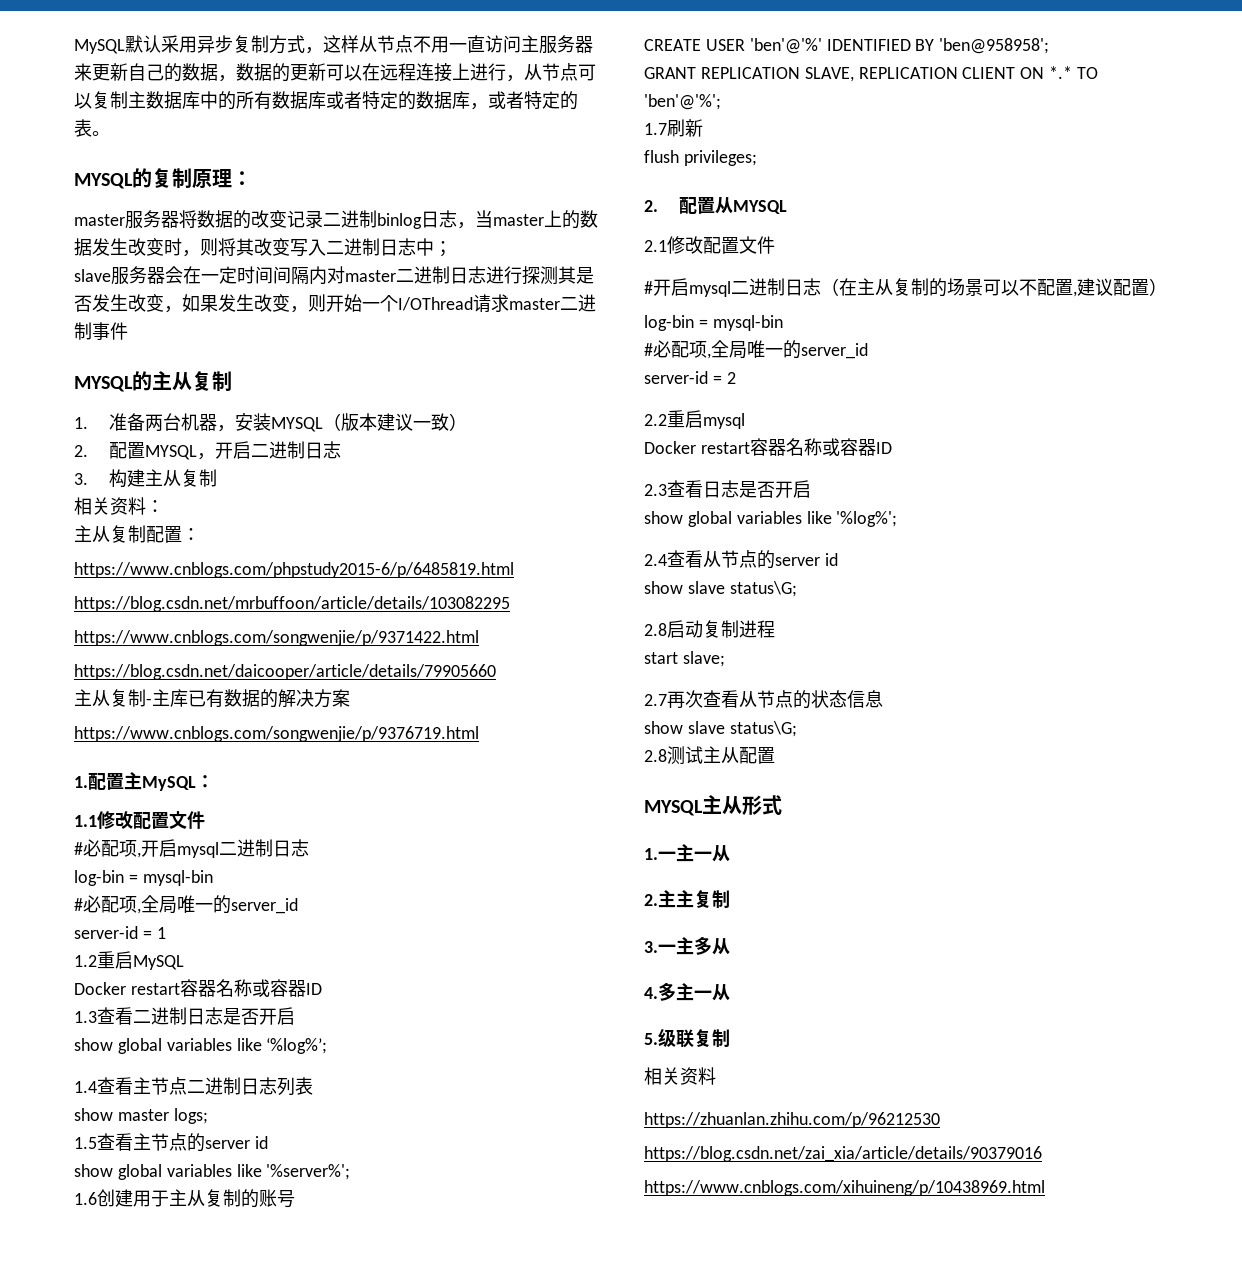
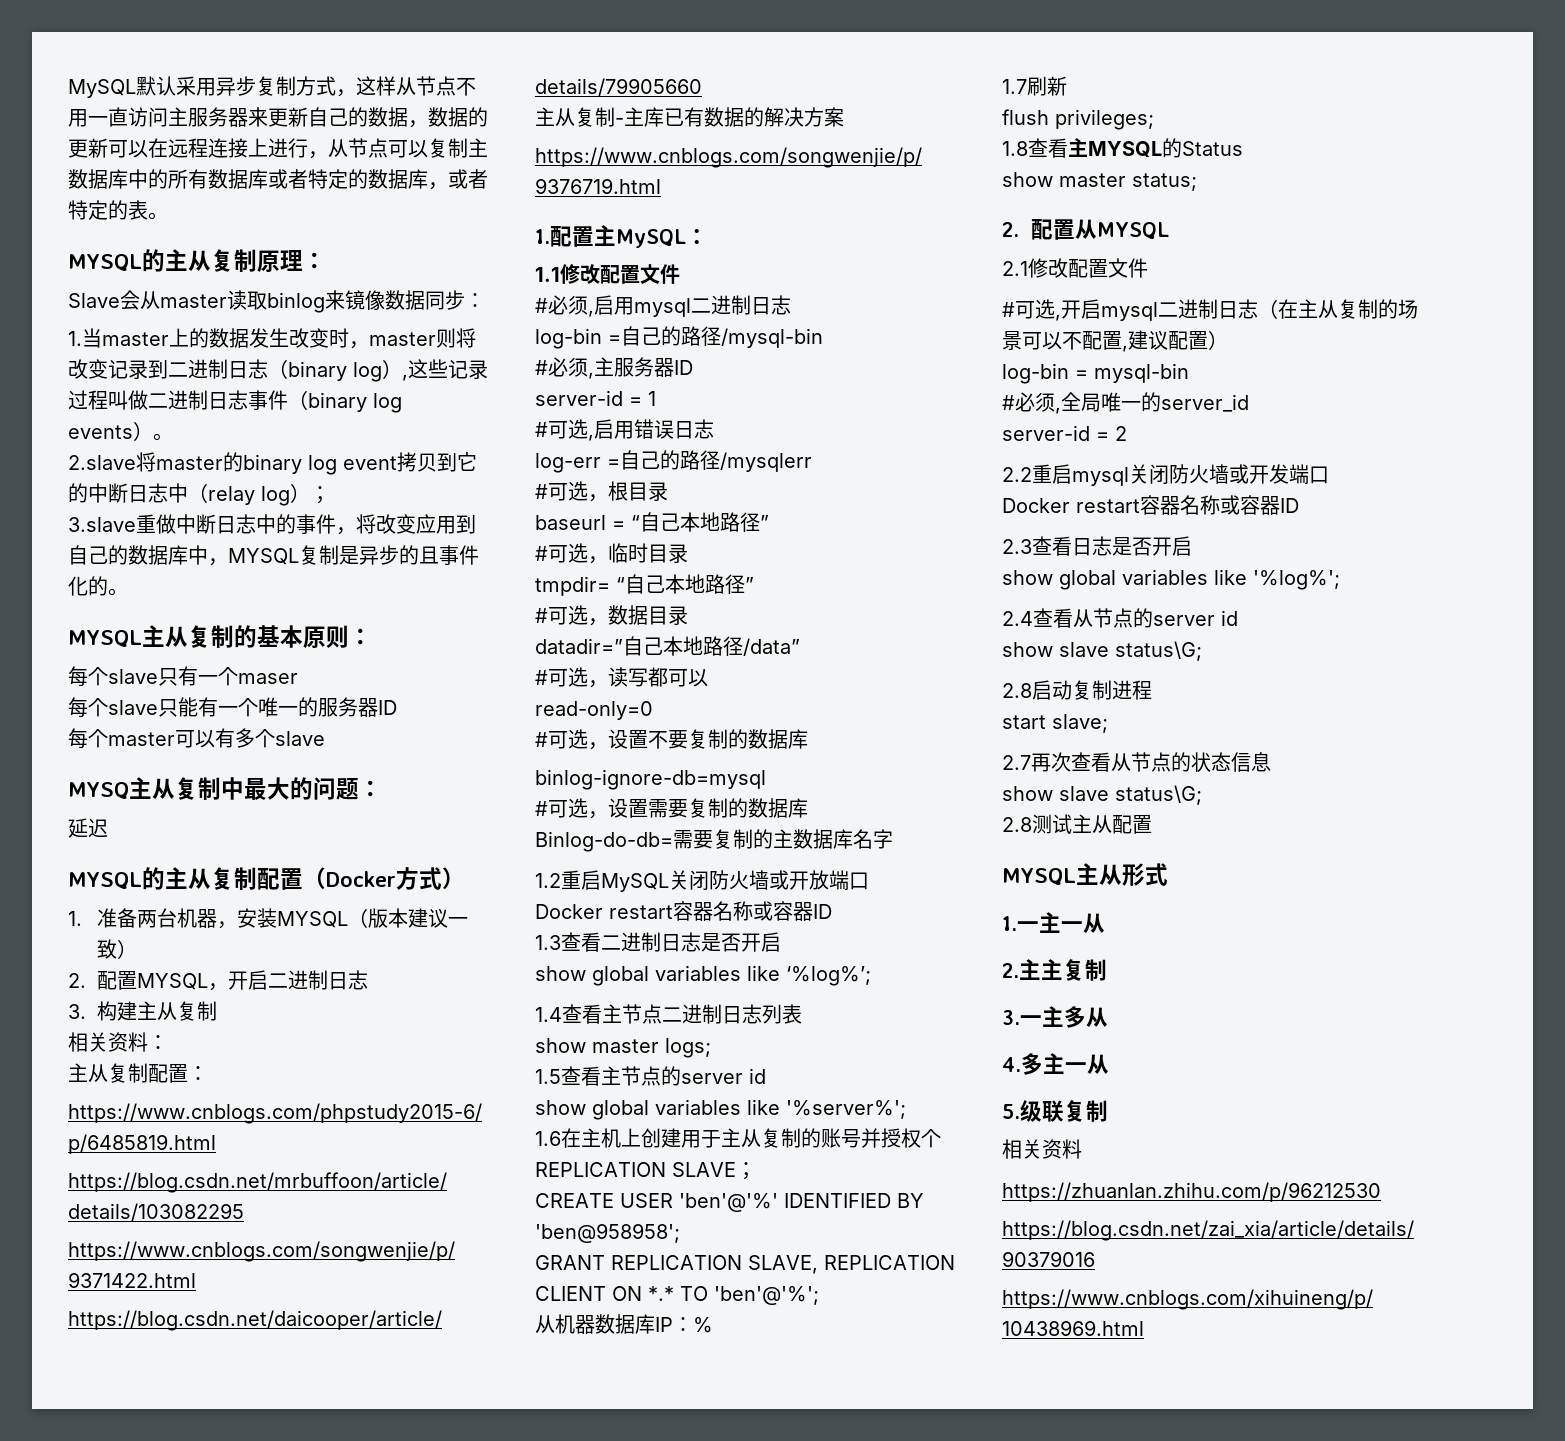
- MYSQL的复制原理：
+ MYSQL的主从复制原理：
- master服务器将数据的改变记录二进制binlog日志，当master上的数据发生改变时，则将其改变写入二进制日志中；
- slave服务器会在一定时间间隔内对master二进制日志进行探测其是否发生改变，如果发生改变，则开始一个I/OThread请求master二进制事件
- MYSQL的主从复制
+ Slave会从master读取binlog来镜像数据同步：
+ 1.当master上的数据发生改变时，master则将改变记录到二进制日志（binary log）,这些记录过程叫做二进制日志事件（binary log events）。
+ 2.slave将master的binary log event拷贝到它的中断日志中（relay log）；
+ 3.slave重做中断日志中的事件，将改变应用到自己的数据库中，MYSQL复制是异步的且事件化的。
+ MYSQL主从复制的基本原则：
+ 每个slave只有一个maser
+ 每个slave只能有一个唯一的服务器ID
+ 每个master可以有多个slave
+ MYSQ主从复制中最大的问题：
+ 延迟
+ MYSQL的主从复制配置（Docker方式）
- #必配项,开启mysql二进制日志
- log-bin = mysql-bin
- #必配项,全局唯一的server_id
+ #必须,启用mysql二进制日志
+ log-bin =自己的路径/mysql-bin
+ #必须,主服务器ID
  server-id = 1
- 1.2重启MySQL
+ #可选,启用错误日志
+ log-err =自己的路径/mysqlerr
+ #可选，根目录
+ baseurl = “自己本地路径”
+ #可选，临时目录
+ tmpdir= “自己本地路径”
+ #可选，数据目录
+ datadir=”自己本地路径/data”
+ #可选，读写都可以
+ read-only=0
+ #可选，设置不要复制的数据库
+ binlog-ignore-db=mysql
+ #可选，设置需要复制的数据库
+ Binlog-do-db=需要复制的主数据库名字
+ 1.2重启MySQL关闭防火墙或开放端口
- 1.6创建用于主从复制的账号
+ 1.6在主机上创建用于主从复制的账号并授权个REPLICATION SLAVE；
+ 从机器数据库IP：%
+ 1.8查看主MYSQL的Status
+ show master status;
- #开启mysql二进制日志（在主从复制的场景可以不配置,建议配置）
+ #可选,开启mysql二进制日志（在主从复制的场景可以不配置,建议配置）
  log-bin = mysql-bin
- #必配项,全局唯一的server_id
+ #必须,全局唯一的server_id
- 2.2重启mysql
+ 2.2重启mysql关闭防火墙或开发端口

